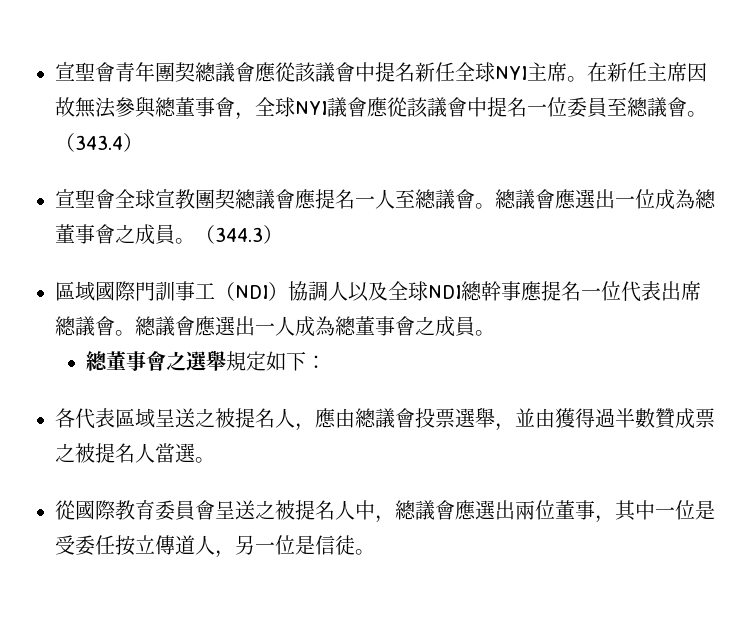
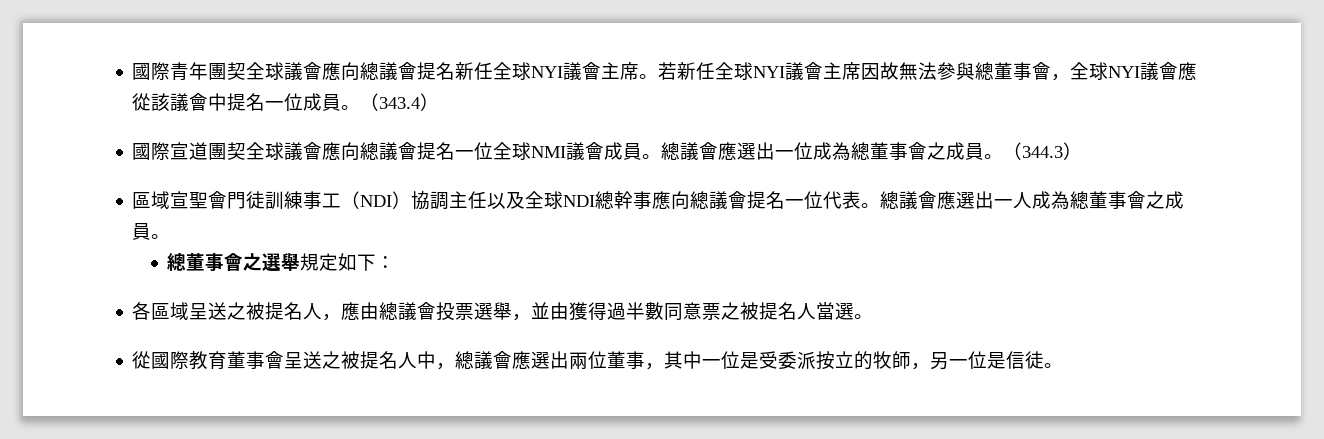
- 宣聖會青年團契總議會應從該議會中提名新任全球NYI主席。在新任主席因故無法參與總董事會，全球NYI議會應從該議會中提名一位委員至總議會。
+ 國際青年團契全球議會應向總議會提名新任全球NYI議會主席。若新任全球NYI議會主席因故無法參與總董事會，全球NYI議會應從該議會中提名一位成員。
- 宣聖會全球宣教團契總議會應提名一人至總議會。
+ 國際宣道團契全球議會應向總議會提名一位全球NMI議會成員。
- 區域國際門訓事工（NDI）協調人以及全球NDI總幹事應提名一位代表出席總議會。
+ 區域宣聖會門徒訓練事工（NDI）協調主任以及全球NDI總幹事應向總議會提名一位代表。
- 各代表區域呈送之被提名人，應由總議會投票選舉，並由獲得過半數贊成票之被提名人當選。
+ 各區域呈送之被提名人，應由總議會投票選舉，並由獲得過半數同意票之被提名人當選。
- 從國際教育委員會呈送之被提名人中，總議會應選出兩位董事，其中一位是受委任按立傳道人，另一位是信徒。
+ 從國際教育董事會呈送之被提名人中，總議會應選出兩位董事，其中一位是受委派按立的牧師，另一位是信徒。

